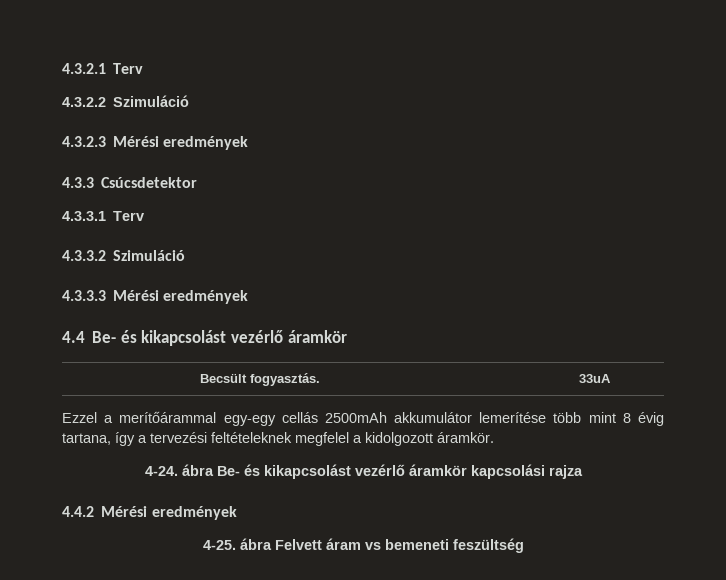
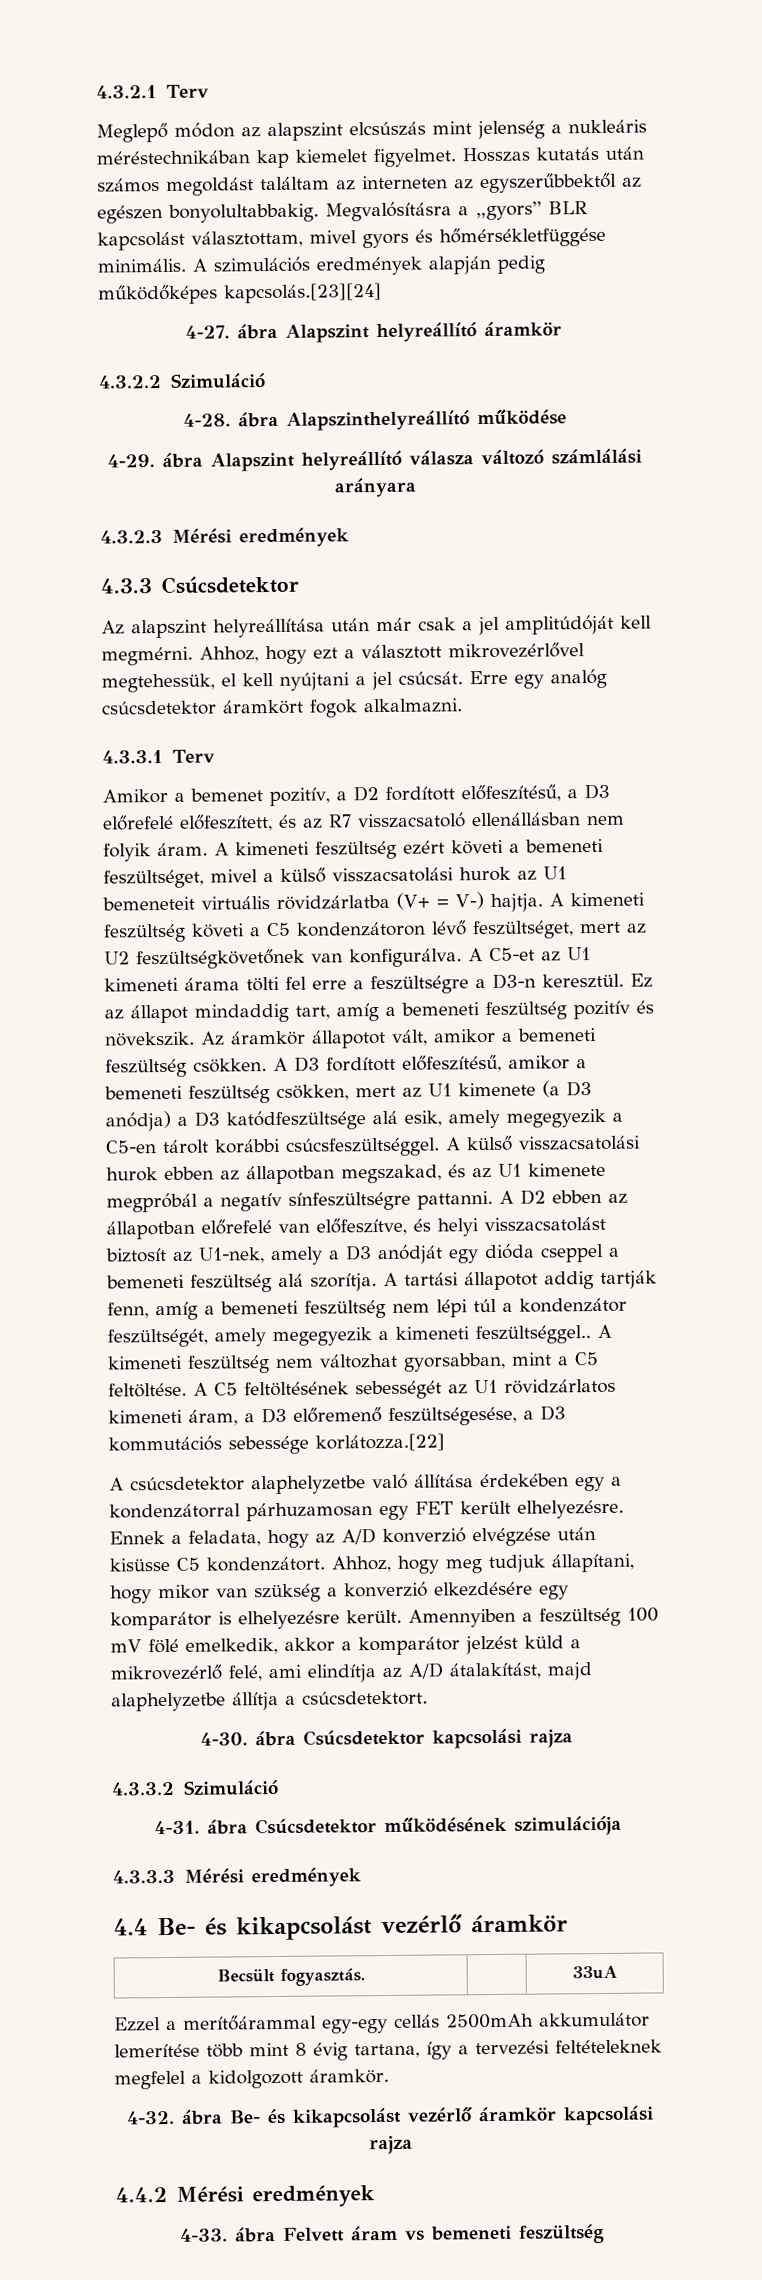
+ Meglepő módon az alapszint elcsúszás mint jelenség a nukleáris méréstechnikában kap kiemelet figyelmet. Hosszas kutatás után számos megoldást találtam az interneten az egyszerűbbektől az egészen bonyolultabbakig. Megvalósításra a „gyors” BLR kapcsolást választottam, mivel gyors és hőmérsékletfüggése minimális. A szimulációs eredmények alapján pedig működőképes kapcsolás.[23][24]
+ 4-27. ábra Alapszint helyreállító áramkör
  4.3.2.2 Szimuláció
+ 4-28. ábra Alapszinthelyreállító működése
+ 4-29. ábra Alapszint helyreállító válasza változó számlálási arányara
+ Az alapszint helyreállítása után már csak a jel amplitúdóját kell megmérni. Ahhoz, hogy ezt a választott mikrovezérlővel megtehessük, el kell nyújtani a jel csúcsát. Erre egy analóg csúcsdetektor áramkört fogok alkalmazni.
  4.3.3.1 Terv
+ Amikor a bemenet pozitív, a D2 fordított előfeszítésű, a D3 előrefelé előfeszített, és az R7 visszacsatoló ellenállásban nem folyik áram. A kimeneti feszültség ezért követi a bemeneti feszültséget, mivel a külső visszacsatolási hurok az U1 bemeneteit virtuális rövidzárlatba (V+ = V-) hajtja. A kimeneti feszültség követi a C5 kondenzátoron lévő feszültséget, mert az U2 feszültségkövetőnek van konfigurálva. A C5-et az U1 kimeneti árama tölti fel erre a feszültségre a D3-n keresztül. Ez az állapot mindaddig tart, amíg a bemeneti feszültség pozitív és növekszik. Az áramkör állapotot vált, amikor a bemeneti feszültség csökken. A D3 fordított előfeszítésű, amikor a bemeneti feszültség csökken, mert az U1 kimenete (a D3 anódja) a D3 katódfeszültsége alá esik, amely megegyezik a C5-en tárolt korábbi csúcsfeszültséggel. A külső visszacsatolási hurok ebben az állapotban megszakad, és az U1 kimenete megpróbál a negatív sínfeszültségre pattanni. A D2 ebben az állapotban előrefelé van előfeszítve, és helyi visszacsatolást biztosít az U1-nek, amely a D3 anódját egy dióda cseppel a bemeneti feszültség alá szorítja. A tartási állapotot addig tartják fenn, amíg a bemeneti feszültség nem lépi túl a kondenzátor feszültségét, amely megegyezik a kimeneti feszültséggel.. A kimeneti feszültség nem változhat gyorsabban, mint a C5 feltöltése. A C5 feltöltésének sebességét az U1 rövidzárlatos kimeneti áram, a D3 előremenő feszültségesése, a D3 kommutációs sebessége korlátozza.[22]
+ A csúcsdetektor alaphelyzetbe való állítása érdekében egy a kondenzátorral párhuzamosan egy FET került elhelyezésre. Ennek a feladata, hogy az A/D konverzió elvégzése után kisüsse C5 kondenzátort. Ahhoz, hogy meg tudjuk állapítani, hogy mikor van szükség a konverzió elkezdésére egy komparátor is elhelyezésre került. Amennyiben a feszültség 100 mV fölé emelkedik, akkor a komparátor jelzést küld a mikrovezérlő felé, ami elindítja az A/D átalakítást, majd alaphelyzetbe állítja a csúcsdetektort.
+ 4-30. ábra Csúcsdetektor kapcsolási rajza
  4.3.3.2 Szimuláció
+ 4-31. ábra Csúcsdetektor működésének szimulációja
- 4-24. ábra Be- és kikapcsolást vezérlő áramkör kapcsolási rajza
+ 4-32. ábra Be- és kikapcsolást vezérlő áramkör kapcsolási rajza
- 4-25. ábra Felvett áram vs bemeneti feszültség
+ 4-33. ábra Felvett áram vs bemeneti feszültség

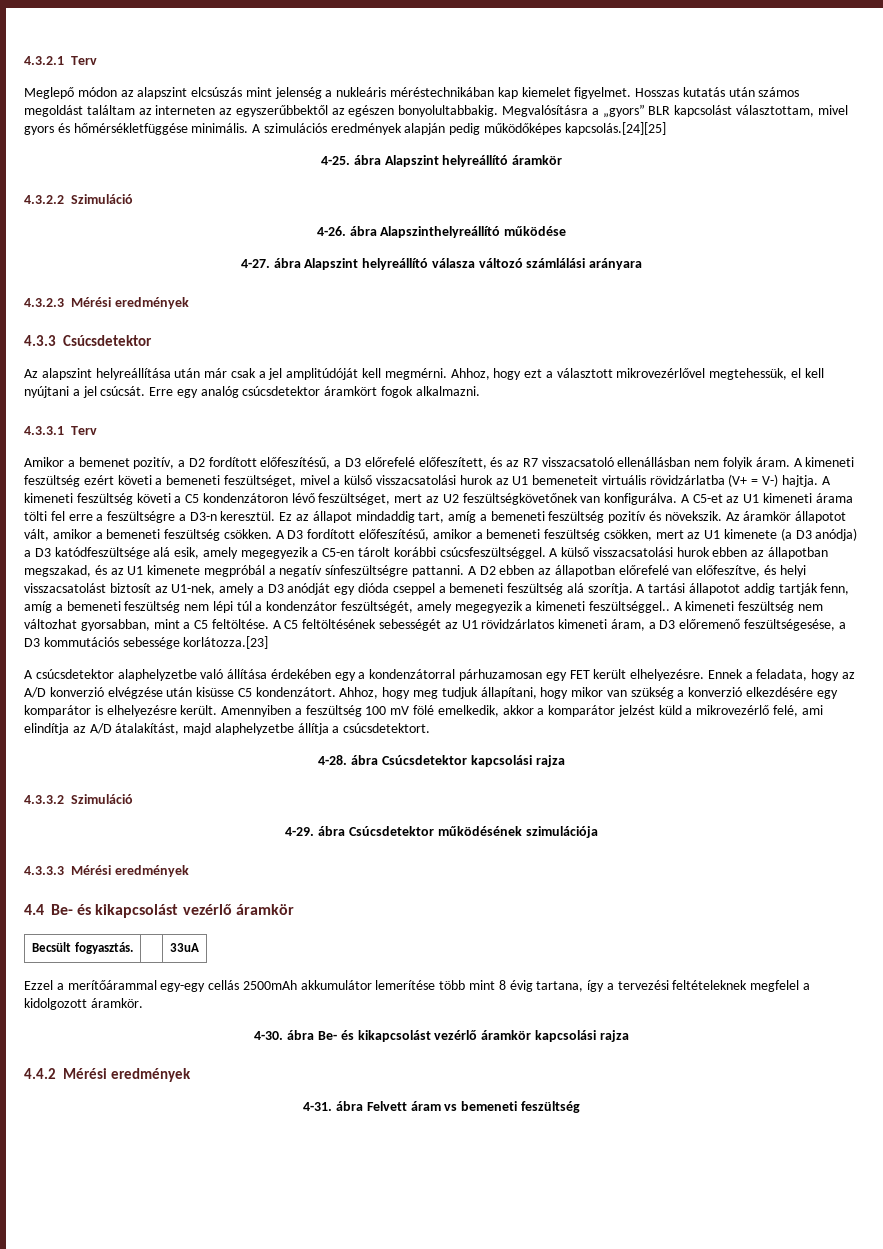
- A szimulációs eredmények alapján pedig működőképes kapcsolás.[23][24]
- 4-27. ábra Alapszint helyreállító áramkör
+ A szimulációs eredmények alapján pedig működőképes kapcsolás.[24][25]
+ 4-25. ábra Alapszint helyreállító áramkör
- 4-28. ábra Alapszinthelyreállító működése
+ 4-26. ábra Alapszinthelyreállító működése
- 4-29. ábra Alapszint helyreállító válasza változó számlálási arányara
+ 4-27. ábra Alapszint helyreállító válasza változó számlálási arányara
- A C5 feltöltésének sebességét az U1 rövidzárlatos kimeneti áram, a D3 előremenő feszültségesése, a D3 kommutációs sebessége korlátozza.[22]
+ A C5 feltöltésének sebességét az U1 rövidzárlatos kimeneti áram, a D3 előremenő feszültségesése, a D3 kommutációs sebessége korlátozza.[23]
- 4-30. ábra Csúcsdetektor kapcsolási rajza
+ 4-28. ábra Csúcsdetektor kapcsolási rajza
- 4-31. ábra Csúcsdetektor működésének szimulációja
+ 4-29. ábra Csúcsdetektor működésének szimulációja
- 4-32. ábra Be- és kikapcsolást vezérlő áramkör kapcsolási rajza
+ 4-30. ábra Be- és kikapcsolást vezérlő áramkör kapcsolási rajza
- 4-33. ábra Felvett áram vs bemeneti feszültség
+ 4-31. ábra Felvett áram vs bemeneti feszültség

